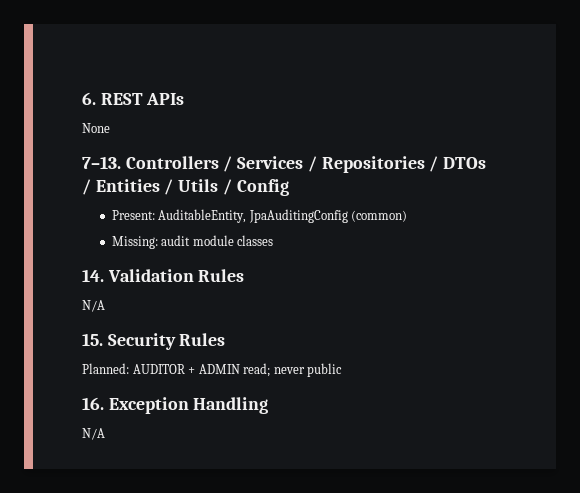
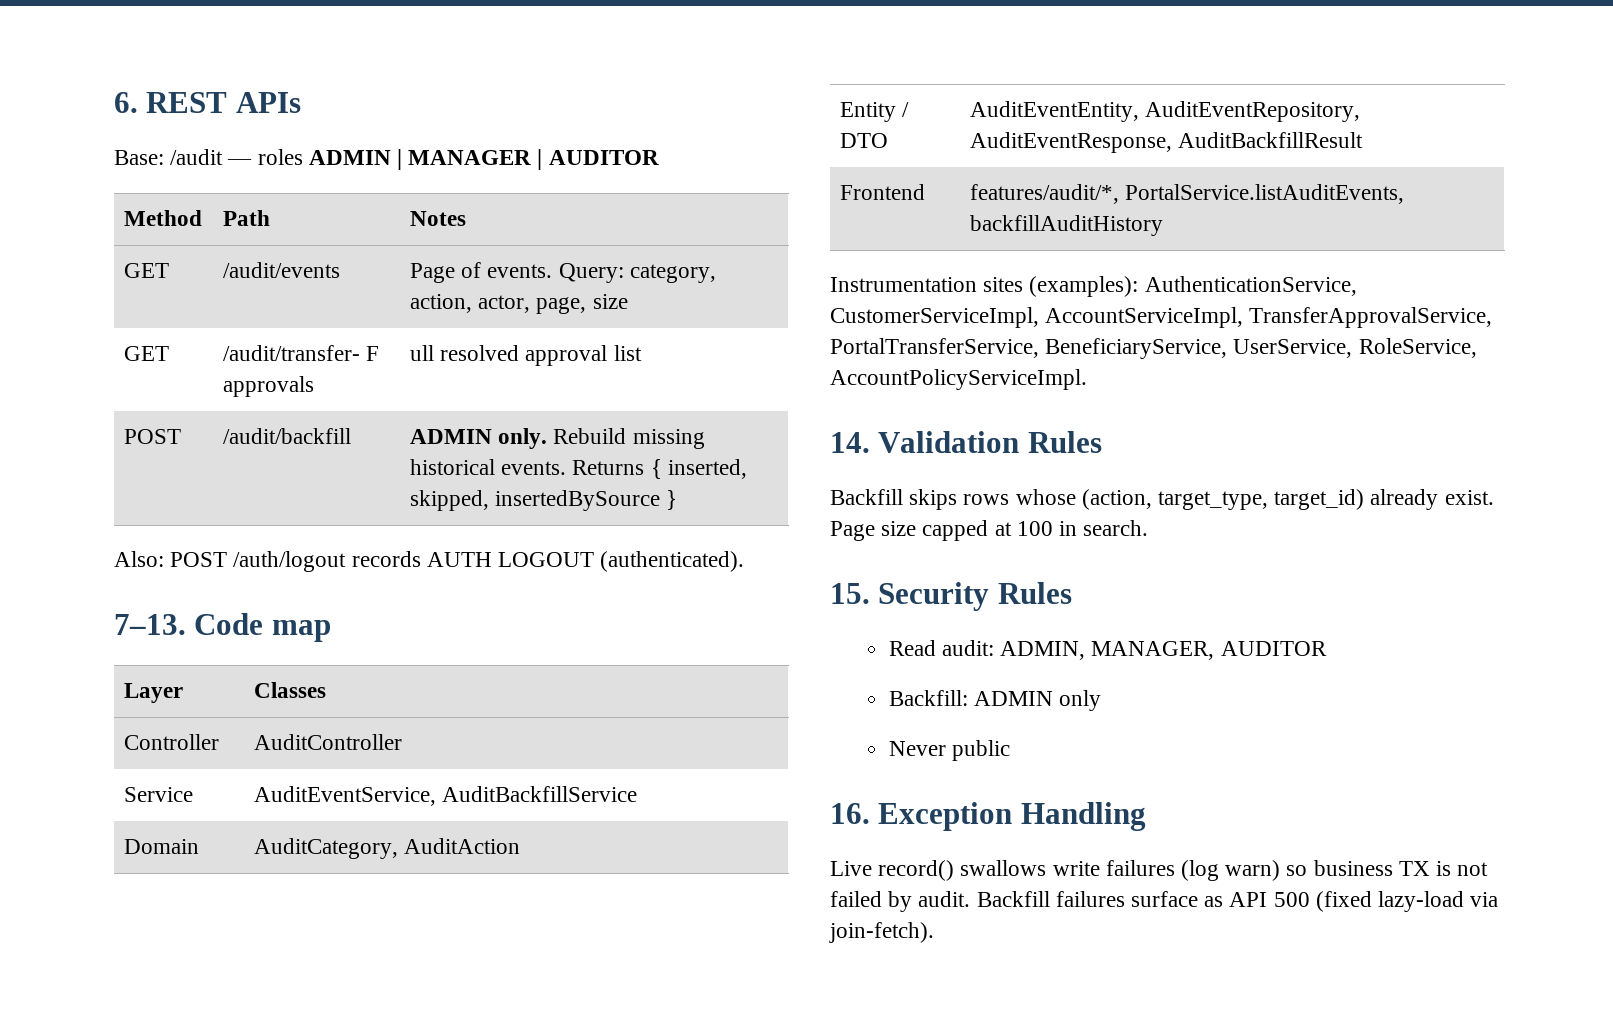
- None
- 7–13. Controllers / Services / Repositories / DTOs / Entities / Utils / Config
- Present: AuditableEntity, JpaAuditingConfig (common)
- Missing: audit module classes
+ Base: /audit — roles ADMIN | MANAGER | AUDITOR
+ Method | Path | Notes
+ GET | /audit/events | Page of events. Query: category, action, actor, page, size
+ GET | /audit/transfer- F approvals | ull resolved approval list
+ POST | /audit/backfill | ADMIN only. Rebuild missing historical events. Returns { inserted, skipped, insertedBySource }
+ Also: POST /auth/logout records AUTH LOGOUT (authenticated).
+ 7–13. Code map
+ Layer | Classes
+ Controller | AuditController
+ Service | AuditEventService, AuditBackfillService
+ Domain | AuditCategory, AuditAction
+ Entity / DTO | AuditEventEntity, AuditEventRepository, AuditEventResponse, AuditBackfillResult
+ Frontend | features/audit/*, PortalService.listAuditEvents, backfillAuditHistory
+ Instrumentation sites (examples): AuthenticationService, CustomerServiceImpl, AccountServiceImpl, TransferApprovalService, PortalTransferService, BeneficiaryService, UserService, RoleService, AccountPolicyServiceImpl.
  14. Validation Rules
- N/A
+ Backfill skips rows whose (action, target_type, target_id) already exist. Page size capped at 100 in search.
  15. Security Rules
- Planned: AUDITOR + ADMIN read; never public
+ Read audit: ADMIN, MANAGER, AUDITOR
+ Backfill: ADMIN only
+ Never public
  16. Exception Handling
- N/A
+ Live record() swallows write failures (log warn) so business TX is not failed by audit. Backfill failures surface as API 500 (fixed lazy-load via join-fetch).

